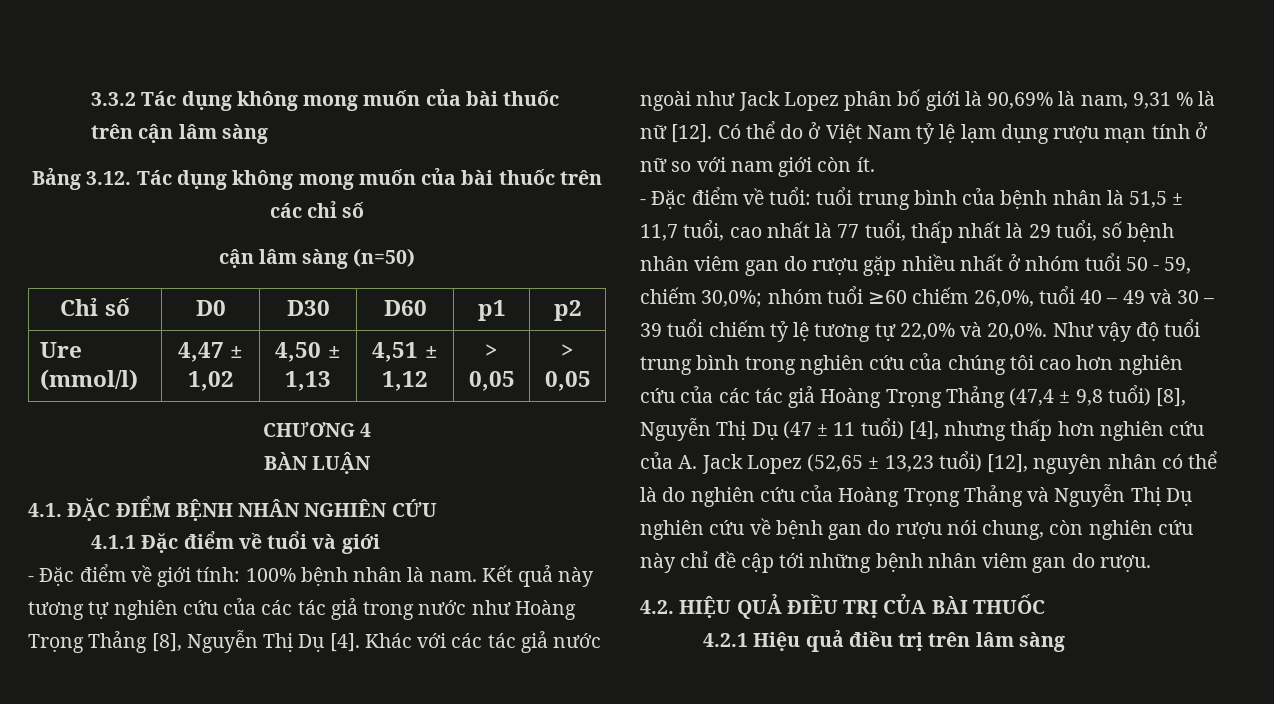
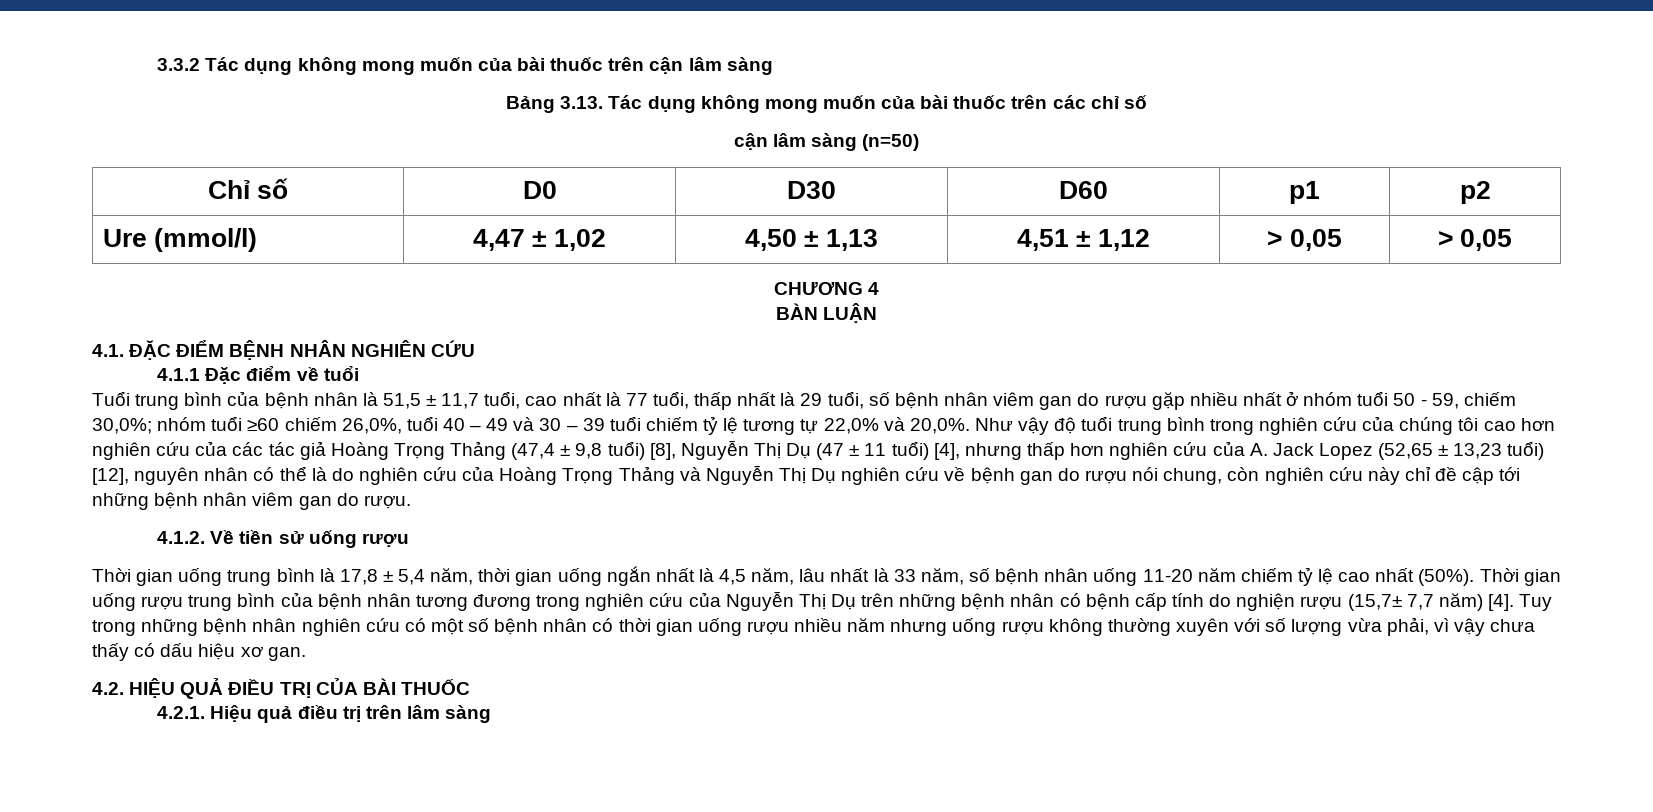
- Bảng 3.12. Tác dụng không mong muốn của bài thuốc trên các chỉ số
+ Bảng 3.13. Tác dụng không mong muốn của bài thuốc trên các chỉ số
- 4.1.1 Đặc điểm về tuổi và giới
- - Đặc điểm về giới tính: 100% bệnh nhân là nam. Kết quả này tương tự nghiên cứu của các tác giả trong nước như Hoàng Trọng Thảng [8], Nguyễn Thị Dụ [4]. Khác với các tác giả nước ngoài như Jack Lopez phân bố giới là 90,69% là nam, 9,31 % là nữ [12]. Có thể do ở Việt Nam tỷ lệ lạm dụng rượu mạn tính ở nữ so với nam giới còn ít.
- - Đặc điểm về tuổi: tuổi trung bình của bệnh nhân là 51,5 ± 11,7 tuổi, cao nhất là 77 tuổi, thấp nhất là 29 tuổi, số bệnh nhân viêm gan do rượu gặp nhiều nhất ở nhóm tuổi 50 - 59, chiếm 30,0%;
+ 4.1.1 Đặc điểm về tuổi
+ Tuổi trung bình của bệnh nhân là 51,5 ± 11,7 tuổi, cao nhất là 77 tuổi, thấp nhất là 29 tuổi, số bệnh nhân viêm gan do rượu gặp nhiều nhất ở nhóm tuổi 50 - 59, chiếm 30,0%;
+ 4.1.2. Về tiền sử uống rượu
+ Thời gian uống trung bình là 17,8 ± 5,4 năm, thời gian uống ngắn nhất là 4,5 năm, lâu nhất là 33 năm, số bệnh nhân uống 11-20 năm chiếm tỷ lệ cao nhất (50%). Thời gian uống rượu trung bình của bệnh nhân tương đương trong nghiên cứu của Nguyễn Thị Dụ trên những bệnh nhân có bệnh cấp tính do nghiện rượu (15,7± 7,7 năm) [4]. Tuy trong những bệnh nhân nghiên cứu có một số bệnh nhân có thời gian uống rượu nhiều năm nhưng uống rượu không thường xuyên với số lượng vừa phải, vì vậy chưa thấy có dấu hiệu xơ gan.
- 4.2.1 Hiệu quả điều trị trên lâm sàng
+ 4.2.1. Hiệu quả điều trị trên lâm sàng

